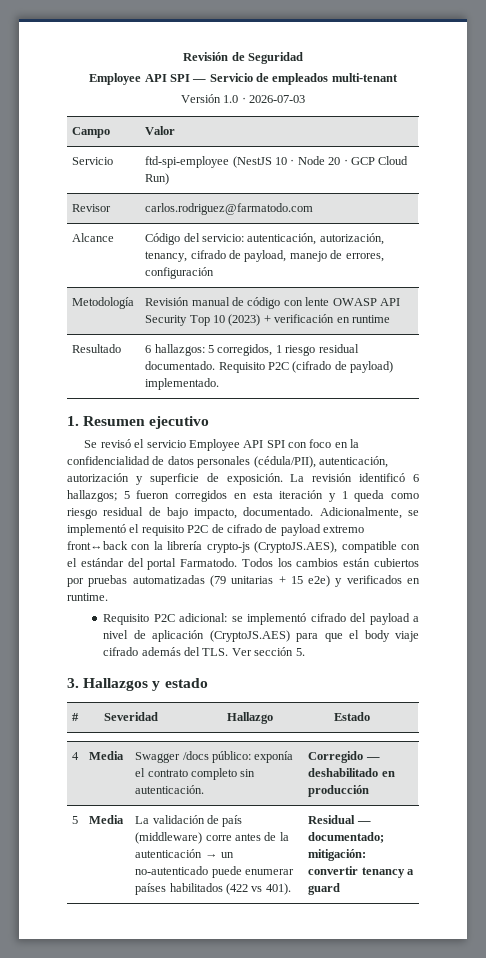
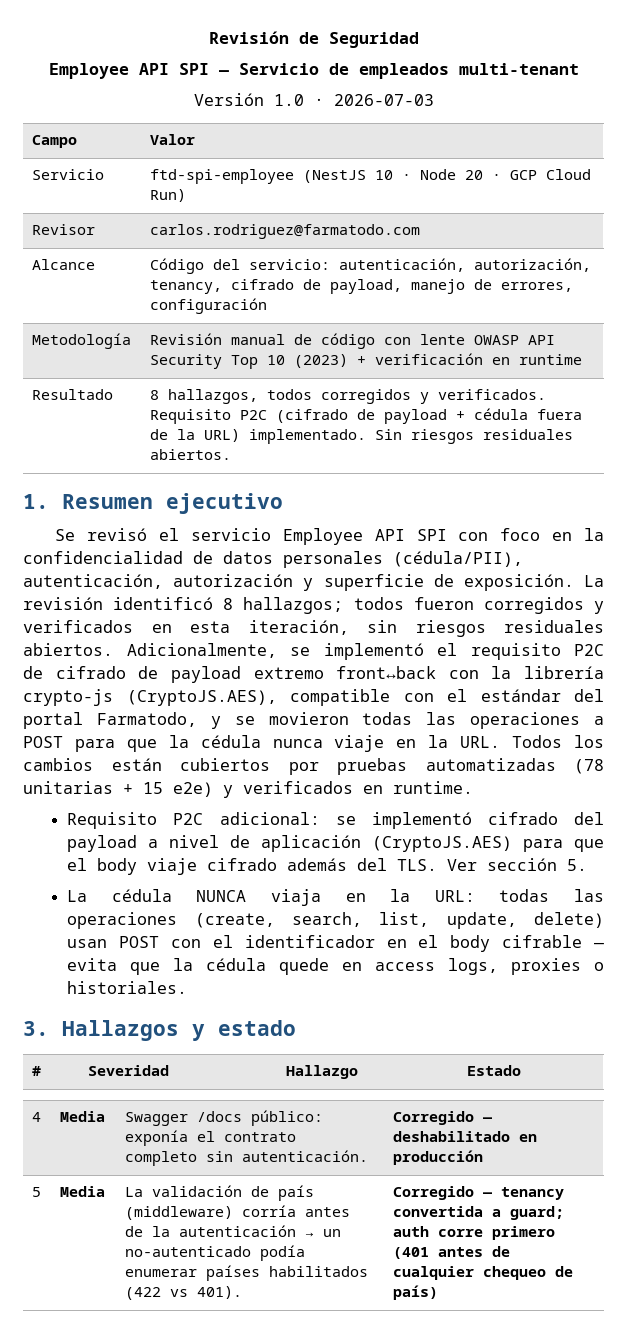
- Resultado | 6 hallazgos: 5 corregidos, 1 riesgo residual documentado. Requisito P2C (cifrado de payload) implementado.
+ Resultado | 8 hallazgos, todos corregidos y verificados. Requisito P2C (cifrado de payload + cédula fuera de la URL) implementado. Sin riesgos residuales abiertos.
- La revisión identificó 6 hallazgos; 5 fueron corregidos en esta iteración y 1 queda como riesgo residual de bajo impacto, documentado.
+ La revisión identificó 8 hallazgos; todos fueron corregidos y verificados en esta iteración, sin riesgos residuales abiertos.
- Adicionalmente, se implementó el requisito P2C de cifrado de payload extremo front↔back con la librería crypto-js (CryptoJS.AES), compatible con el estándar del portal Farmatodo. Todos los cambios están cubiertos por pruebas automatizadas (79 unitarias + 15 e2e) y verificados en runtime.
+ Adicionalmente, se implementó el requisito P2C de cifrado de payload extremo front↔back con la librería crypto-js (CryptoJS.AES), compatible con el estándar del portal Farmatodo, y se movieron todas las operaciones a POST para que la cédula nunca viaje en la URL. Todos los cambios están cubiertos por pruebas automatizadas (78 unitarias + 15 e2e) y verificados en runtime.
+ La cédula NUNCA viaja en la URL: todas las operaciones (create, search, list, update, delete) usan POST con el identificador en el body cifrable — evita que la cédula quede en access logs, proxies o historiales.
- 5 | Media | La validación de país (middleware) corre antes de la autenticación → un no-autenticado puede enumerar países habilitados (422 vs 401). | Residual — documentado; mitigación: convertir tenancy a guard
+ 5 | Media | La validación de país (middleware) corría antes de la autenticación → un no-autenticado podía enumerar países habilitados (422 vs 401). | Corregido — tenancy convertida a guard; auth corre primero (401 antes de cualquier chequeo de país)

